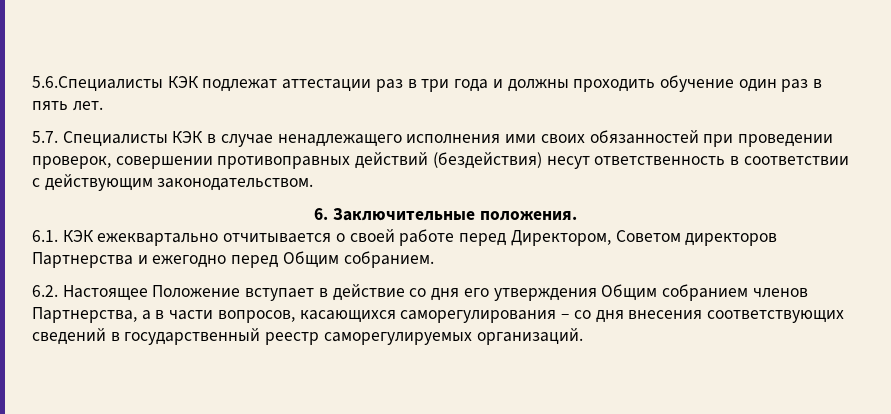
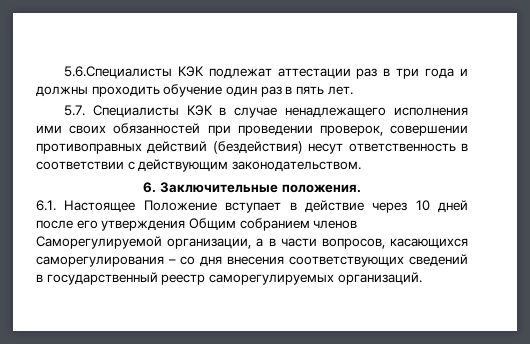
- 6.1. КЭК ежеквартально отчитывается о своей работе перед Директором, Советом директоров Партнерства и ежегодно перед Общим собранием.
- 6.2. Настоящее Положение вступает в действие со дня его утверждения Общим собранием членов Партнерства, а в части вопросов, касающихся саморегулирования – со дня внесения соответствующих сведений в государственный реестр саморегулируемых организаций.
+ 6.1. Настоящее Положение вступает в действие через 10 дней после его утверждения Общим собранием членов Саморегулируемой организации, а в части вопросов, касающихся саморегулирования – со дня внесения соответствующих сведений в государственный реестр саморегулируемых организаций.

